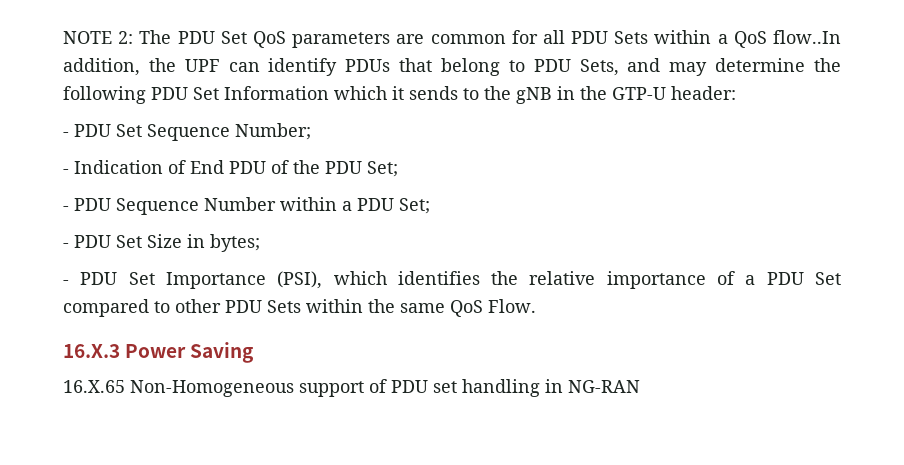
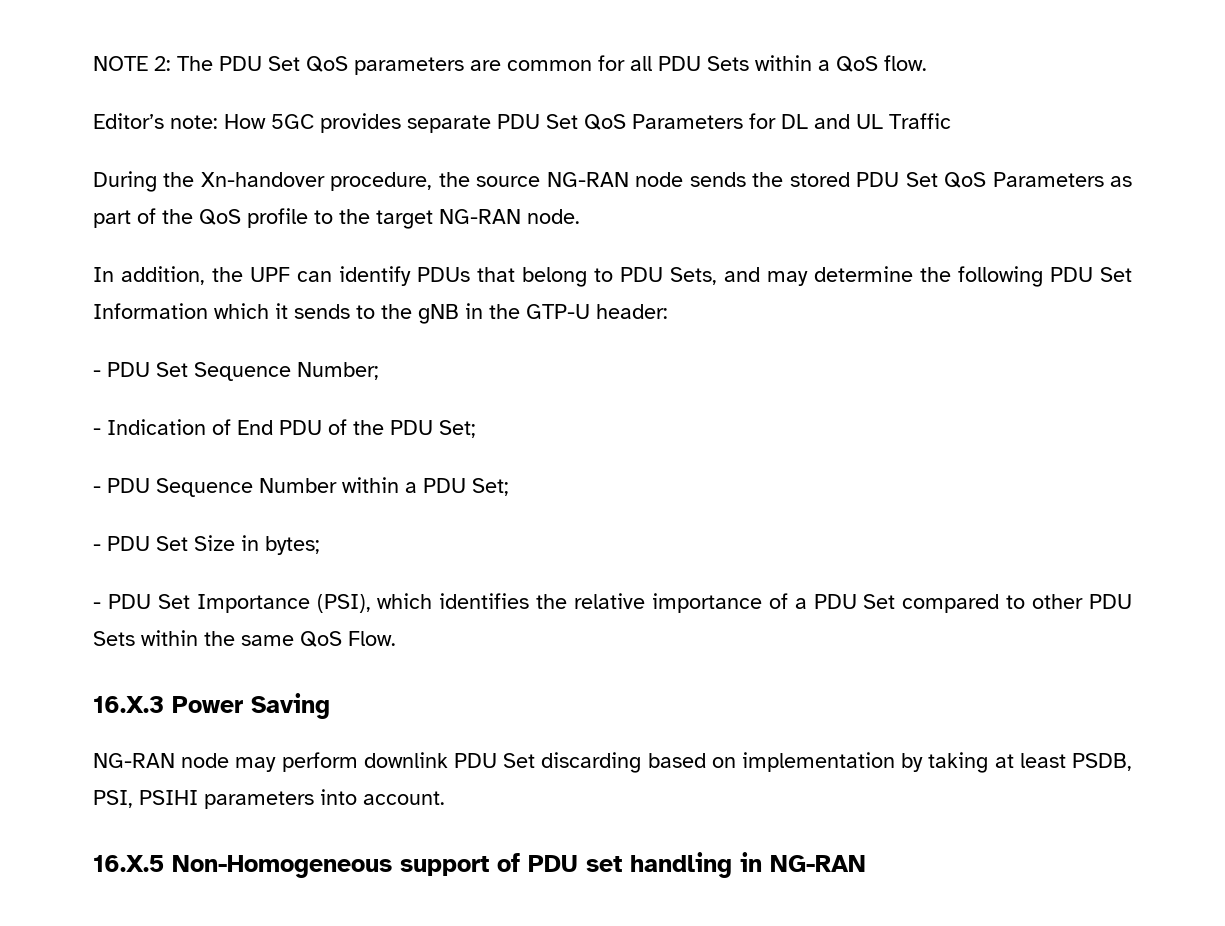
- NOTE 2: The PDU Set QoS parameters are common for all PDU Sets within a QoS flow..In addition, the UPF can identify PDUs that belong to PDU Sets, and may determine the following PDU Set Information which it sends to the gNB in the GTP-U header:
+ NOTE 2: The PDU Set QoS parameters are common for all PDU Sets within a QoS flow.
+ Editor’s note: How 5GC provides separate PDU Set QoS Parameters for DL and UL Traffic
+ During the Xn-handover procedure, the source NG-RAN node sends the stored PDU Set QoS Parameters as part of the QoS profile to the target NG-RAN node.
+ In addition, the UPF can identify PDUs that belong to PDU Sets, and may determine the following PDU Set Information which it sends to the gNB in the GTP-U header:
- 16.X.65 Non-Homogeneous support of PDU set handling in NG-RAN
+ NG-RAN node may perform downlink PDU Set discarding based on implementation by taking at least PSDB, PSI, PSIHI parameters into account.
+ 16.X.5 Non-Homogeneous support of PDU set handling in NG-RAN

